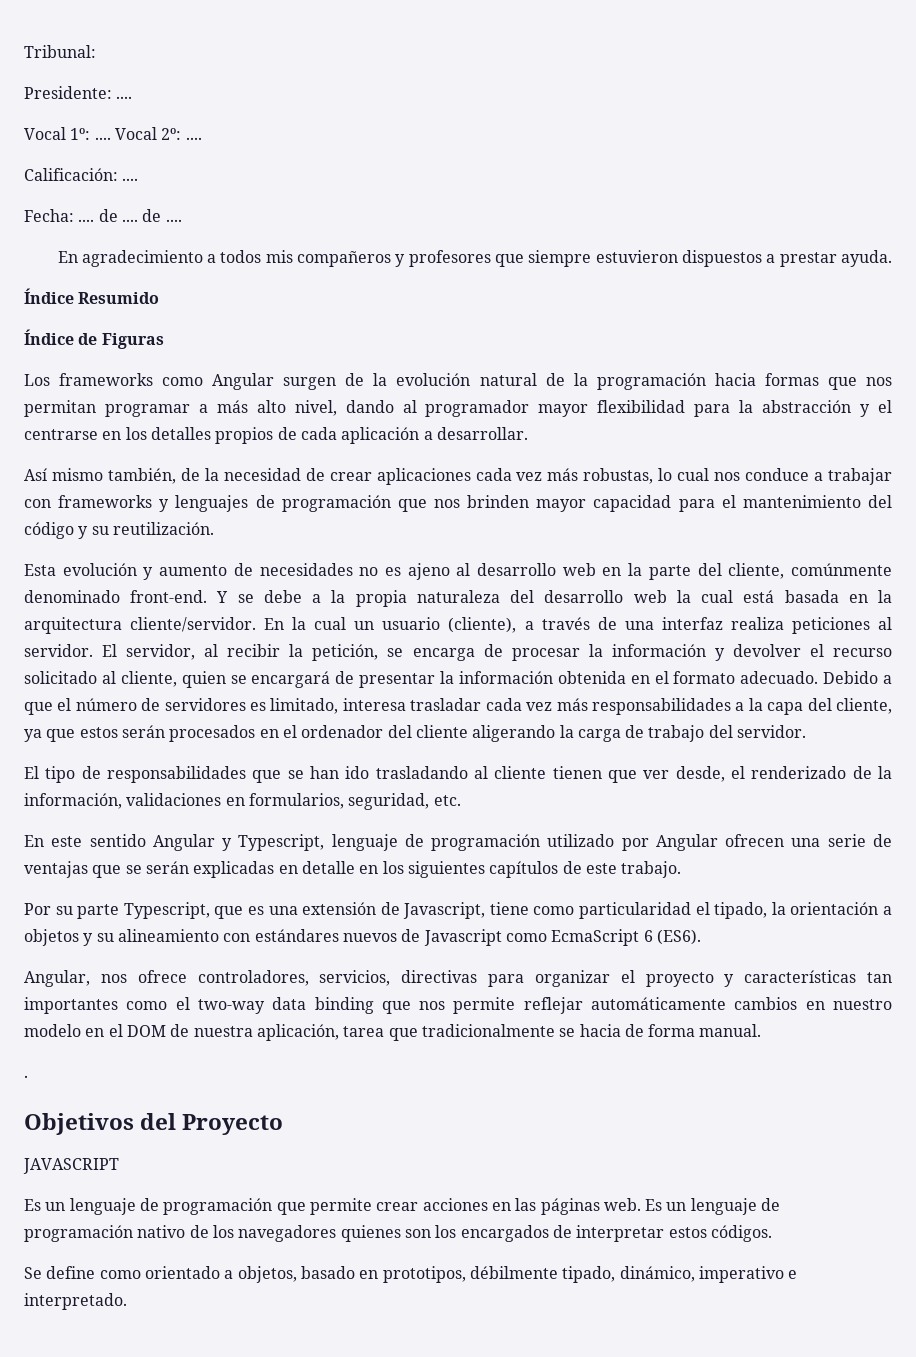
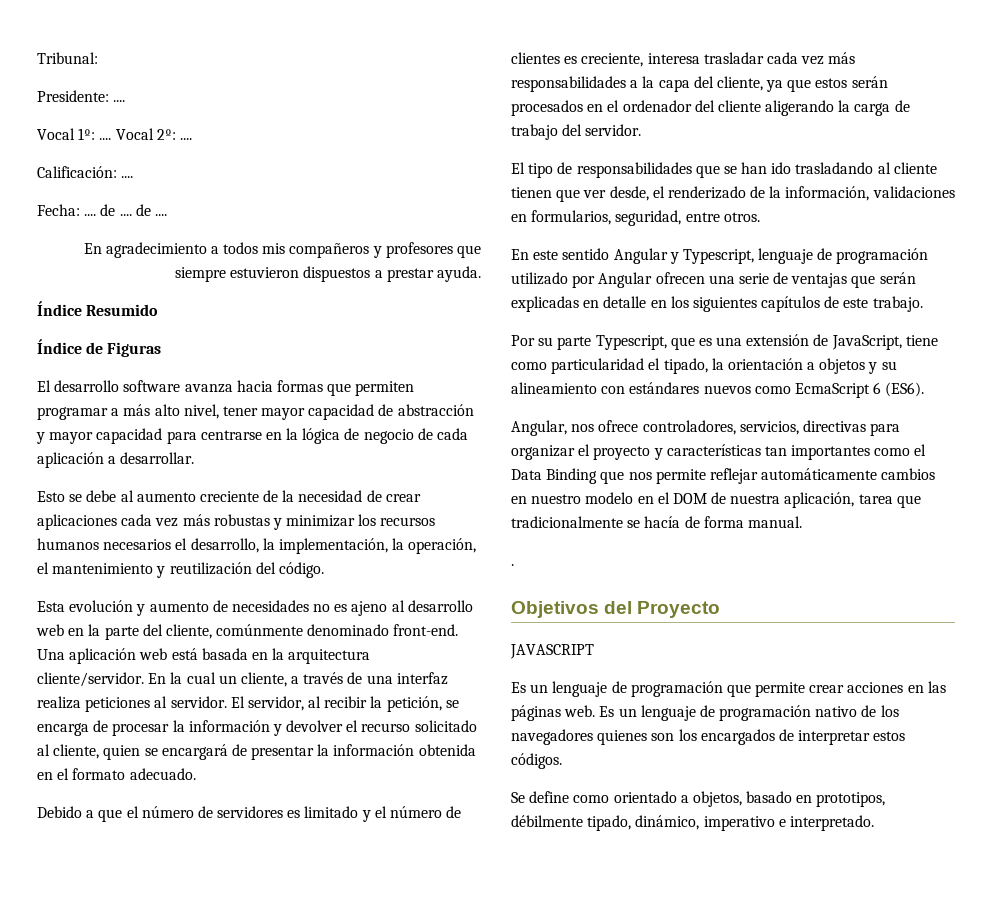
- Los frameworks como Angular surgen de la evolución natural de la programación hacia formas que nos permitan programar a más alto nivel, dando al programador mayor flexibilidad para la abstracción y el centrarse en los detalles propios de cada aplicación a desarrollar.
+ El desarrollo software avanza hacia formas que permiten programar a más alto nivel, tener mayor capacidad de abstracción y mayor capacidad para centrarse en la lógica de negocio de cada aplicación a desarrollar.
- Así mismo también, de la necesidad de crear aplicaciones cada vez más robustas, lo cual nos conduce a trabajar con frameworks y lenguajes de programación que nos brinden mayor capacidad para el mantenimiento del código y su reutilización.
+ Esto se debe al aumento creciente de la necesidad de crear aplicaciones cada vez más robustas y minimizar los recursos humanos necesarios el desarrollo, la implementación, la operación, el mantenimiento y reutilización del código.
- Y se debe a la propia naturaleza del desarrollo web la cual está basada en la arquitectura cliente/servidor.
+ Una aplicación web está basada en la arquitectura cliente/servidor.
- En la cual un usuario (cliente), a través de una interfaz realiza peticiones al servidor.
+ En la cual un cliente, a través de una interfaz realiza peticiones al servidor.
- El servidor, al recibir la petición, se encarga de procesar la información y devolver el recurso solicitado al cliente, quien se encargará de presentar la información obtenida en el formato adecuado. Debido a que el número de servidores es limitado, interesa trasladar cada vez más responsabilidades a la capa del cliente, ya que estos serán procesados en el ordenador del cliente aligerando la carga de trabajo del servidor.
+ El servidor, al recibir la petición, se encarga de procesar la información y devolver el recurso solicitado al cliente, quien se encargará de presentar la información obtenida en el formato adecuado.
+ Debido a que el número de servidores es limitado y el número de clientes es creciente, interesa trasladar cada vez más responsabilidades a la capa del cliente, ya que estos serán procesados en el ordenador del cliente aligerando la carga de trabajo del servidor.
- El tipo de responsabilidades que se han ido trasladando al cliente tienen que ver desde, el renderizado de la información, validaciones en formularios, seguridad, etc.
+ El tipo de responsabilidades que se han ido trasladando al cliente tienen que ver desde, el renderizado de la información, validaciones en formularios, seguridad, entre otros.
- En este sentido Angular y Typescript, lenguaje de programación utilizado por Angular ofrecen una serie de ventajas que se serán explicadas en detalle en los siguientes capítulos de este trabajo.
+ En este sentido Angular y Typescript, lenguaje de programación utilizado por Angular ofrecen una serie de ventajas que serán explicadas en detalle en los siguientes capítulos de este trabajo.
- Por su parte Typescript, que es una extensión de Javascript, tiene como particularidad el tipado, la orientación a objetos y su alineamiento con estándares nuevos de Javascript como EcmaScript 6 (ES6).
+ Por su parte Typescript, que es una extensión de JavaScript, tiene como particularidad el tipado, la orientación a objetos y su alineamiento con estándares nuevos como EcmaScript 6 (ES6).
- Angular, nos ofrece controladores, servicios, directivas para organizar el proyecto y características tan importantes como el two-way data binding que nos permite reflejar automáticamente cambios en nuestro modelo en el DOM de nuestra aplicación, tarea que tradicionalmente se hacia de forma manual.
+ Angular, nos ofrece controladores, servicios, directivas para organizar el proyecto y características tan importantes como el Data Binding que nos permite reflejar automáticamente cambios en nuestro modelo en el DOM de nuestra aplicación, tarea que tradicionalmente se hacía de forma manual.

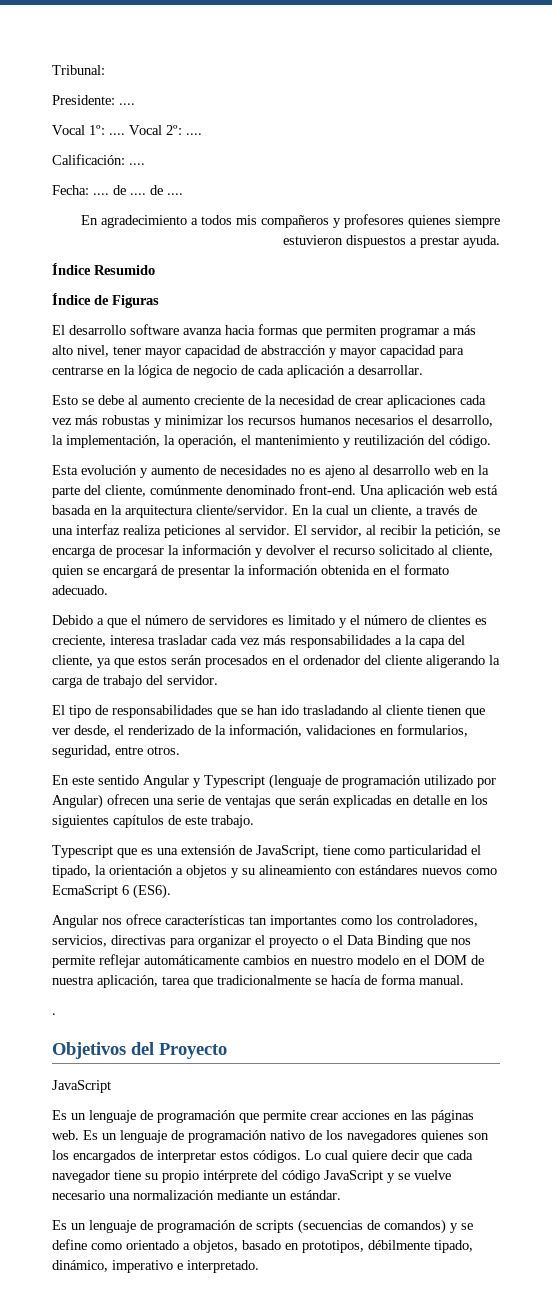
- En agradecimiento a todos mis compañeros y profesores que siempre estuvieron dispuestos a prestar ayuda.
+ En agradecimiento a todos mis compañeros y profesores quienes siempre estuvieron dispuestos a prestar ayuda.
- En este sentido Angular y Typescript, lenguaje de programación utilizado por Angular ofrecen una serie de ventajas que serán explicadas en detalle en los siguientes capítulos de este trabajo.
+ En este sentido Angular y Typescript (lenguaje de programación utilizado por Angular) ofrecen una serie de ventajas que serán explicadas en detalle en los siguientes capítulos de este trabajo.
- Por su parte Typescript, que es una extensión de JavaScript, tiene como particularidad el tipado, la orientación a objetos y su alineamiento con estándares nuevos como EcmaScript 6 (ES6).
+ Typescript que es una extensión de JavaScript, tiene como particularidad el tipado, la orientación a objetos y su alineamiento con estándares nuevos como EcmaScript 6 (ES6).
- Angular, nos ofrece controladores, servicios, directivas para organizar el proyecto y características tan importantes como el Data Binding que nos permite reflejar automáticamente cambios en nuestro modelo en el DOM de nuestra aplicación, tarea que tradicionalmente se hacía de forma manual.
+ Angular nos ofrece características tan importantes como los controladores, servicios, directivas para organizar el proyecto o el Data Binding que nos permite reflejar automáticamente cambios en nuestro modelo en el DOM de nuestra aplicación, tarea que tradicionalmente se hacía de forma manual.
  Objetivos del Proyecto
- JAVASCRIPT
+ JavaScript
- Es un lenguaje de programación nativo de los navegadores quienes son los encargados de interpretar estos códigos.
- Se define como orientado a objetos, basado en prototipos, débilmente tipado, dinámico, imperativo e interpretado.
+ Es un lenguaje de programación nativo de los navegadores quienes son los encargados de interpretar estos códigos. Lo cual quiere decir que cada navegador tiene su propio intérprete del código JavaScript y se vuelve necesario una normalización mediante un estándar.
+ Es un lenguaje de programación de scripts (secuencias de comandos) y se define como orientado a objetos, basado en prototipos, débilmente tipado, dinámico, imperativo e interpretado.

